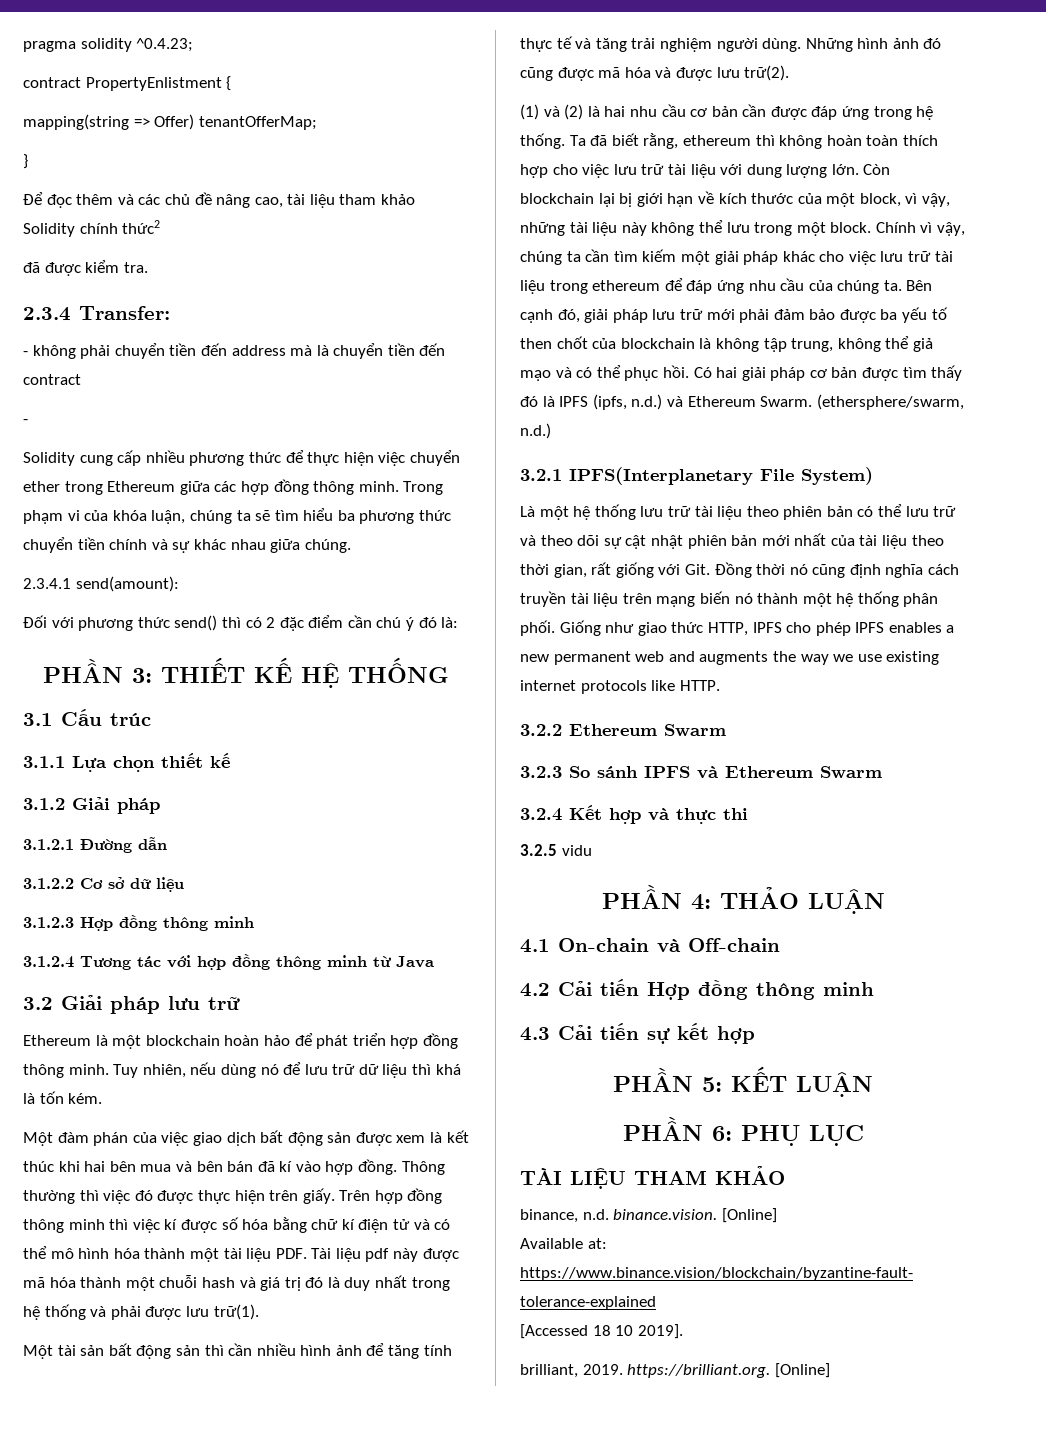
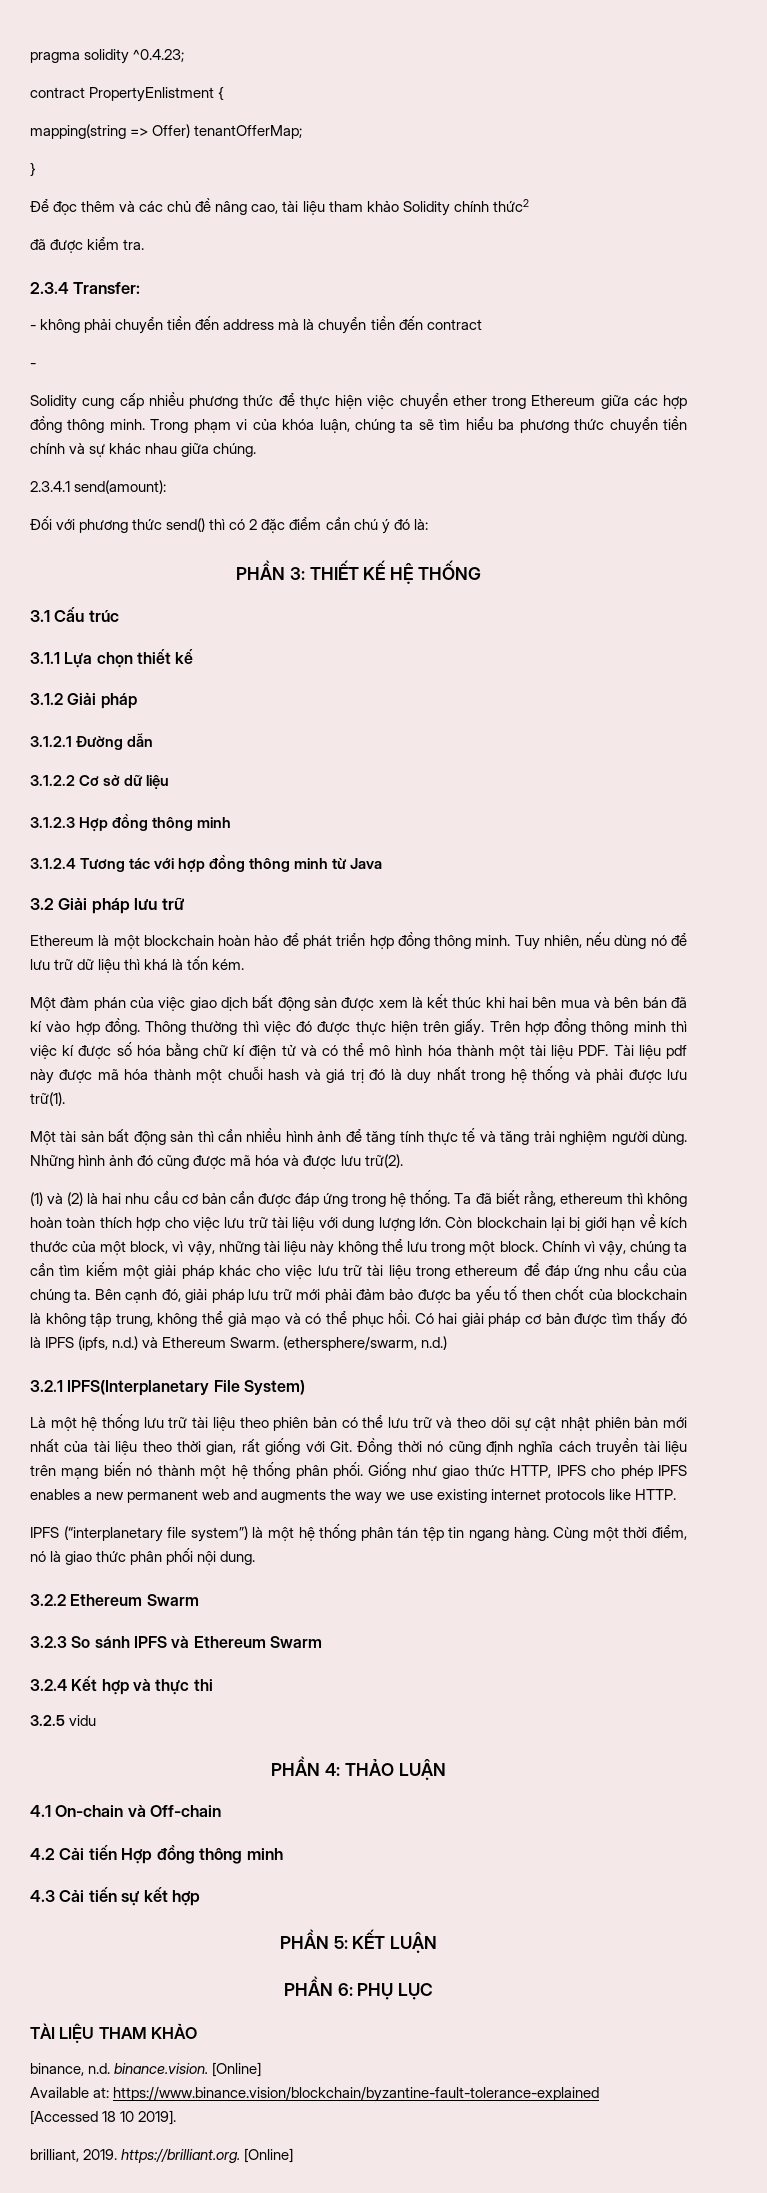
+ IPFS (“interplanetary file system”) là một hệ thống phân tán tệp tin ngang hàng. Cùng một thời điểm, nó là giao thức phân phối nội dung.

